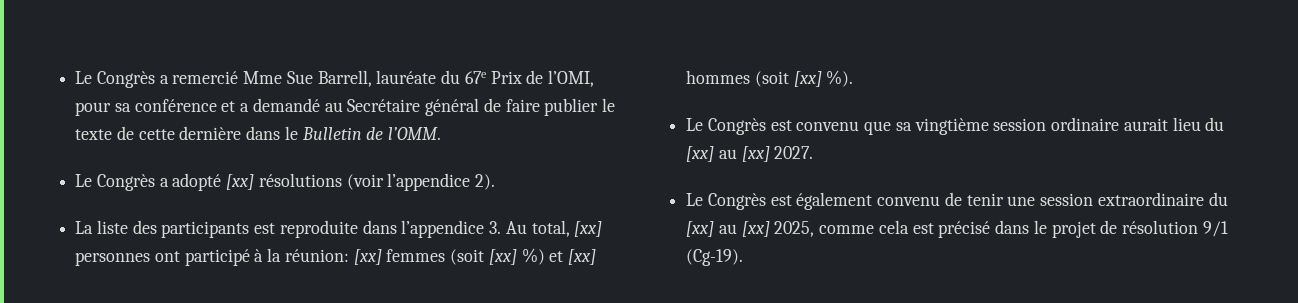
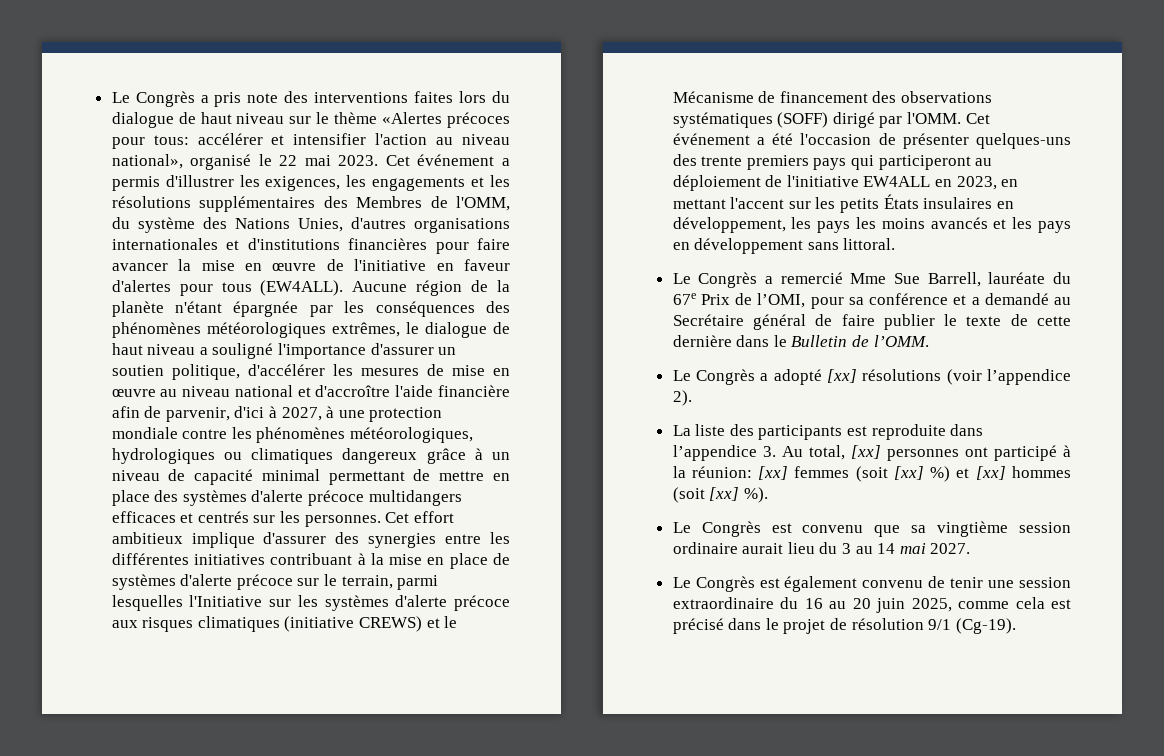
+ Le Congrès a pris note des interventions faites lors du dialogue de haut niveau sur le thème «Alertes précoces pour tous: accélérer et intensifier l'action au niveau national», organisé le 22 mai 2023. Cet événement a permis d'illustrer les exigences, les engagements et les résolutions supplémentaires des Membres de l'OMM, du système des Nations Unies, d'autres organisations internationales et d'institutions financières pour faire avancer la mise en œuvre de l'initiative en faveur d'alertes pour tous (EW4ALL). Aucune région de la planète n'étant épargnée par les conséquences des phénomènes météorologiques extrêmes, le dialogue de haut niveau a souligné l'importance d'assurer un soutien politique, d'accélérer les mesures de mise en œuvre au niveau national et d'accroître l'aide financière afin de parvenir, d'ici à 2027, à une protection mondiale contre les phénomènes météorologiques, hydrologiques ou climatiques dangereux grâce à un niveau de capacité minimal permettant de mettre en place des systèmes d'alerte précoce multidangers efficaces et centrés sur les personnes. Cet effort ambitieux implique d'assurer des synergies entre les différentes initiatives contribuant à la mise en place de systèmes d'alerte précoce sur le terrain, parmi lesquelles l'Initiative sur les systèmes d'alerte précoce aux risques climatiques (initiative CREWS) et le Mécanisme de financement des observations systématiques (SOFF) dirigé par l'OMM. Cet événement a été l'occasion de présenter quelques-uns des trente premiers pays qui participeront au déploiement de l'initiative EW4ALL en 2023, en mettant l'accent sur les petits États insulaires en développement, les pays les moins avancés et les pays en développement sans littoral.
- Le Congrès est convenu que sa vingtième session ordinaire aurait lieu du [xx] au [xx] 2027.
+ Le Congrès est convenu que sa vingtième session ordinaire aurait lieu du 3 au 14 mai 2027.
- Le Congrès est également convenu de tenir une session extraordinaire du [xx] au [xx] 2025, comme cela est précisé dans le projet de résolution 9/1 (Cg-19).
+ Le Congrès est également convenu de tenir une session extraordinaire du 16 au 20 juin 2025, comme cela est précisé dans le projet de résolution 9/1 (Cg-19).

